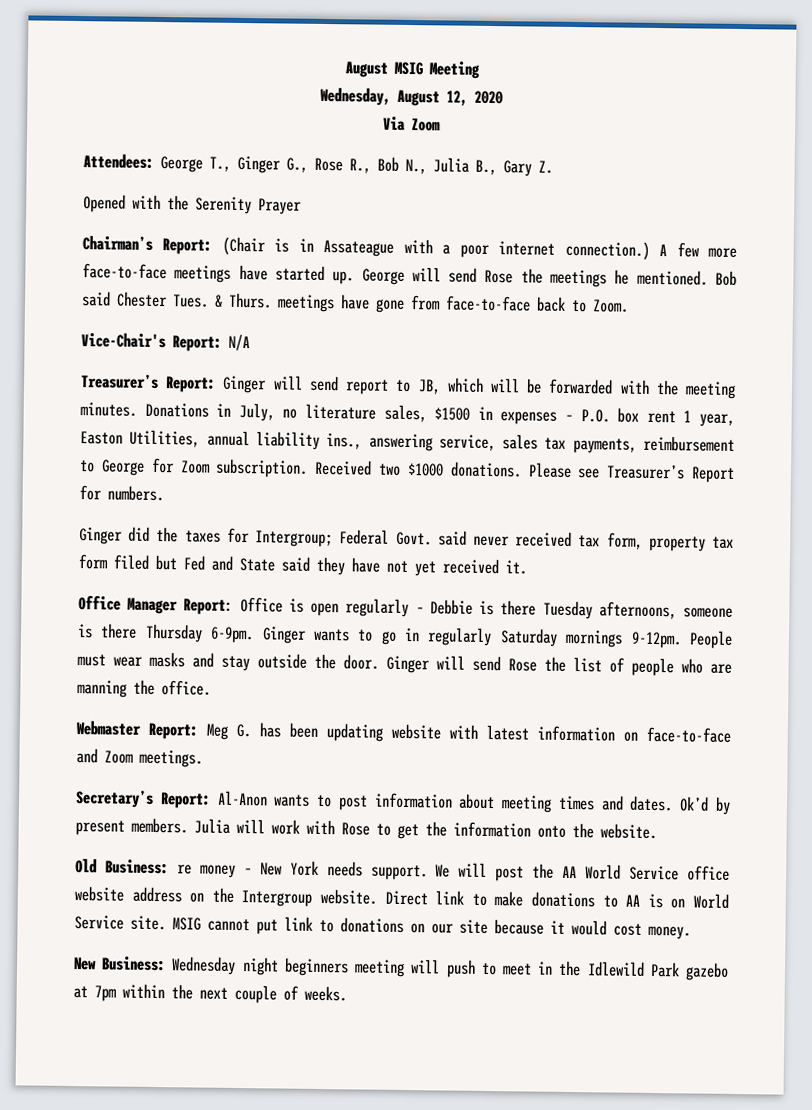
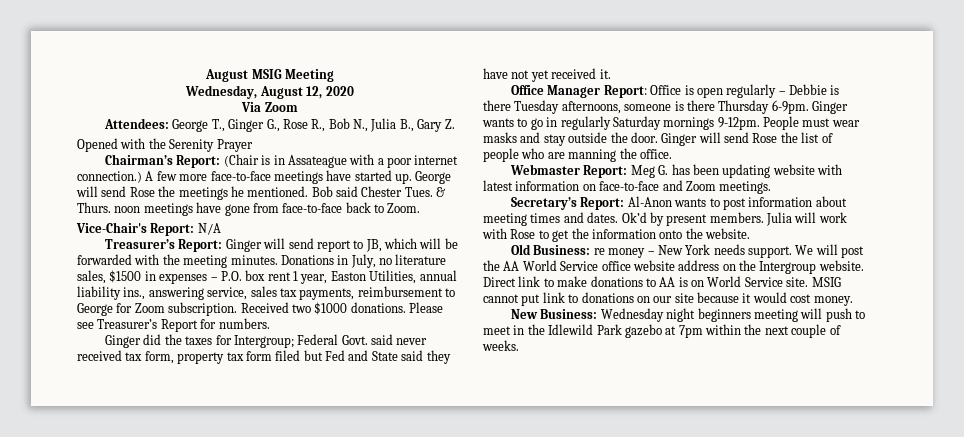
- & Thurs. meetings have gone from face-to-face back to Zoom.
+ & Thurs. noon meetings have gone from face-to-face back to Zoom.

